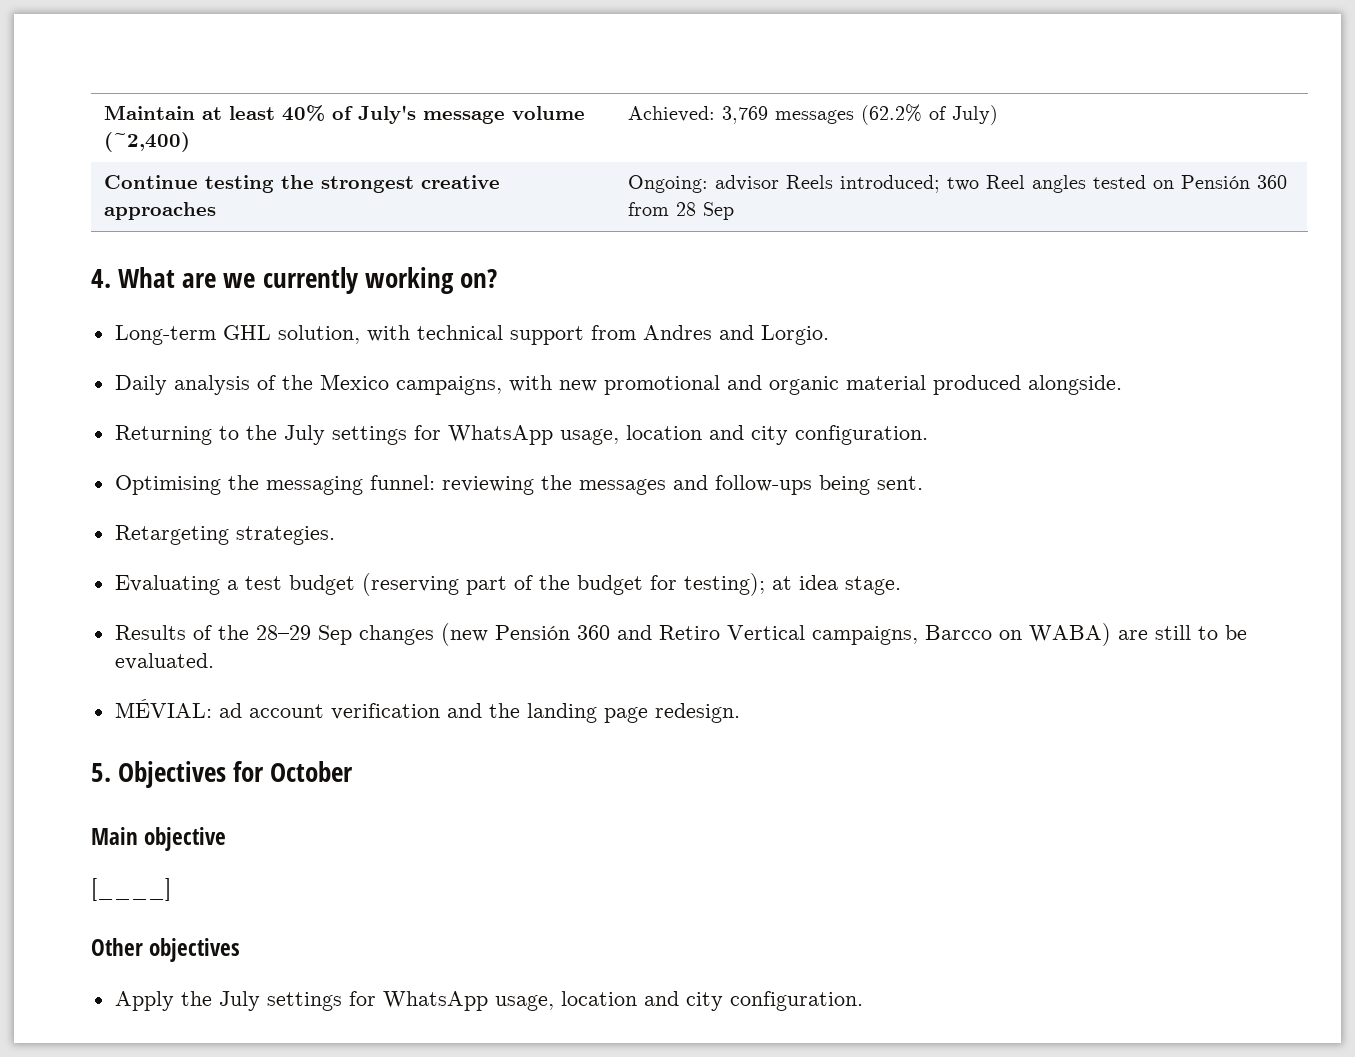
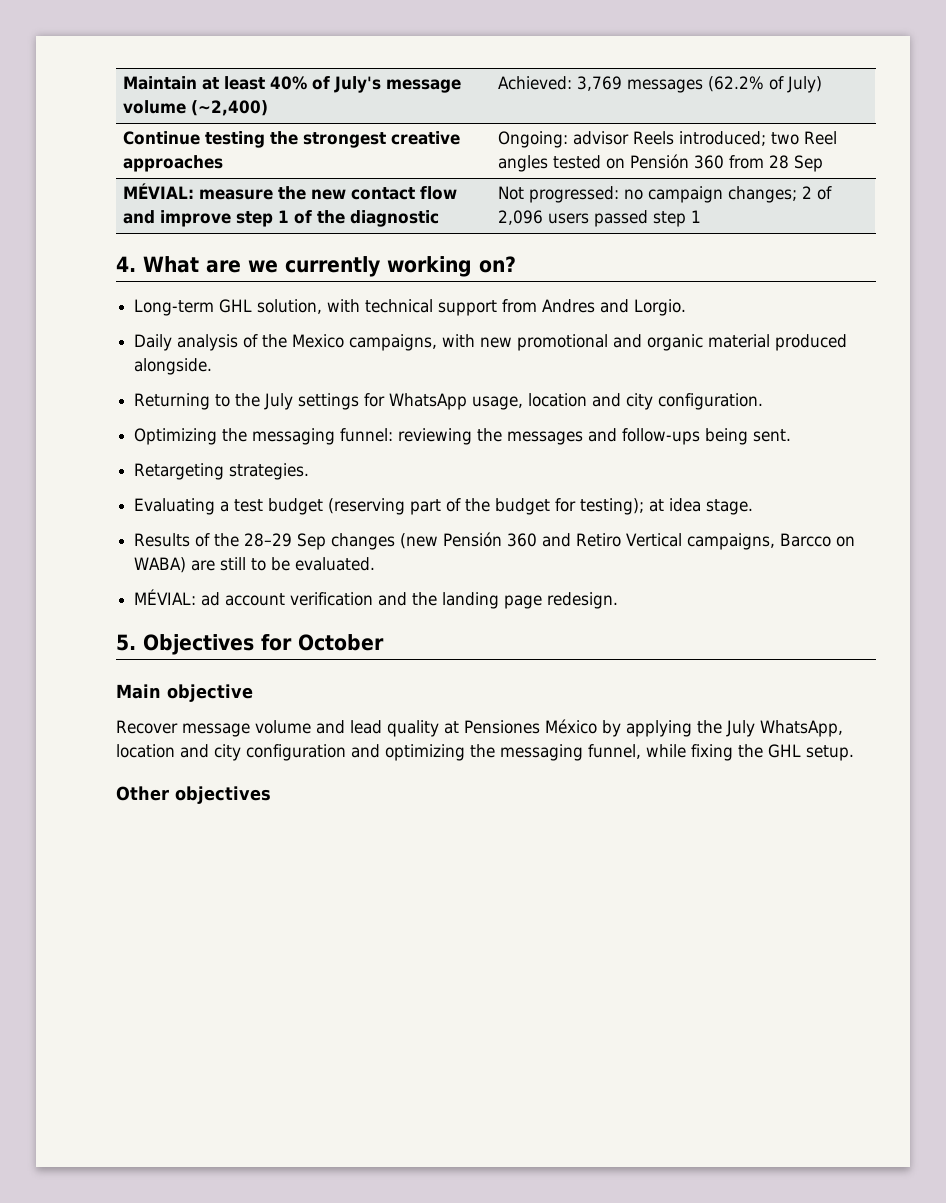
+ MÉVIAL: measure the new contact flow and improve step 1 of the diagnostic | Not progressed: no campaign changes; 2 of 2,096 users passed step 1
- Optimising the messaging funnel: reviewing the messages and follow-ups being sent.
+ Optimizing the messaging funnel: reviewing the messages and follow-ups being sent.
- [____]
+ Recover message volume and lead quality at Pensiones México by applying the July WhatsApp, location and city configuration and optimizing the messaging funnel, while fixing the GHL setup.
  Other objectives
- Apply the July settings for WhatsApp usage, location and city configuration.

